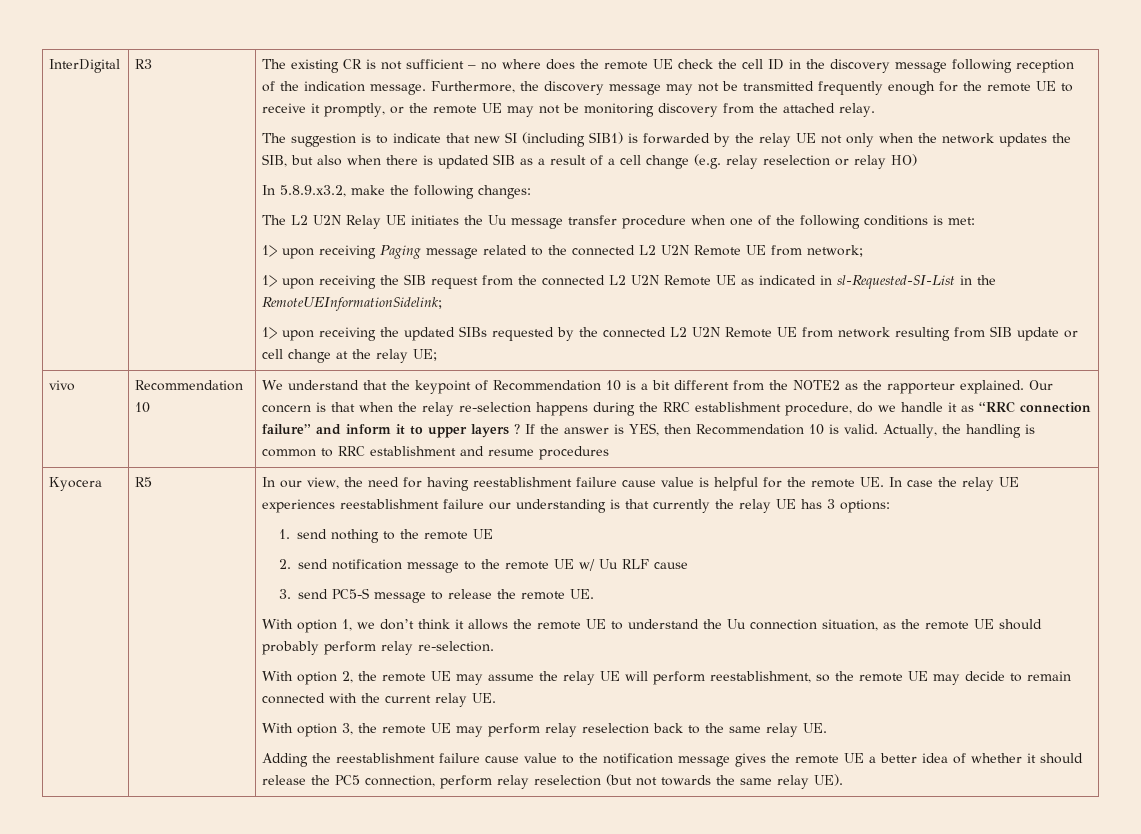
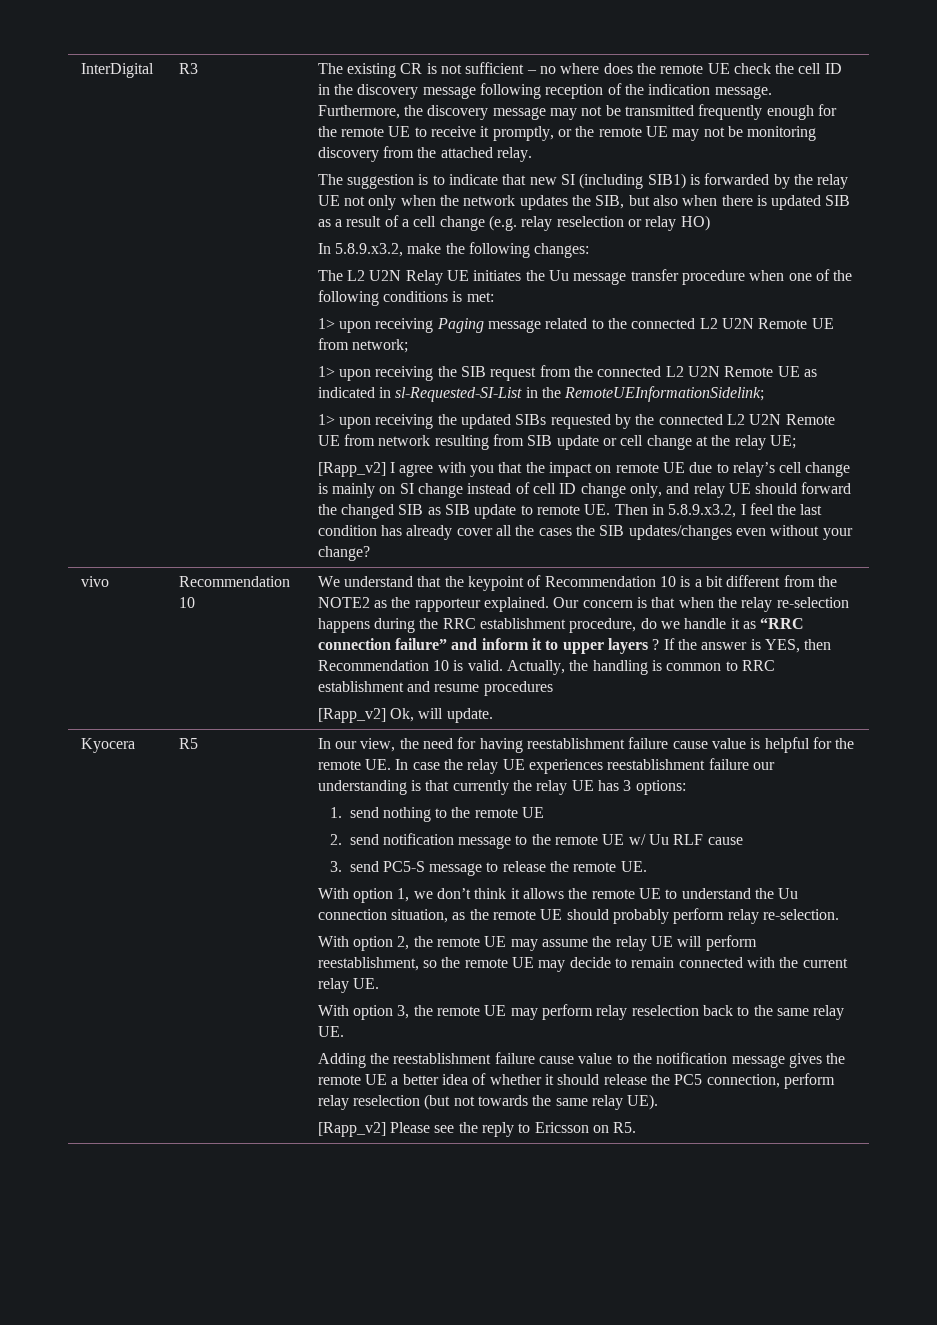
+ [Rapp_v2] I agree with you that the impact on remote UE due to relay’s cell change is mainly on SI change instead of cell ID change only, and relay UE should forward the changed SIB as SIB update to remote UE. Then in 5.8.9.x3.2, I feel the last condition has already cover all the cases the SIB updates/changes even without your change?
+ [Rapp_v2] Ok, will update.
+ [Rapp_v2] Please see the reply to Ericsson on R5.

